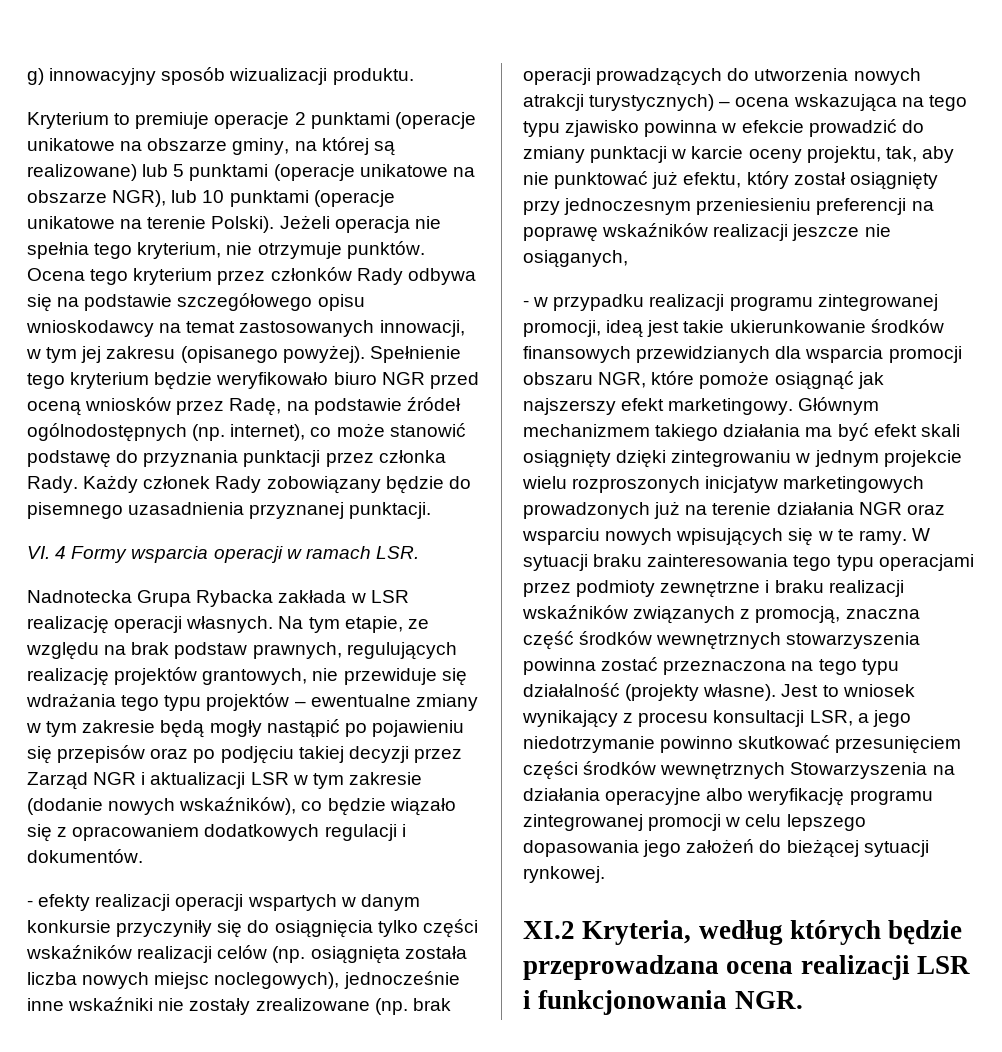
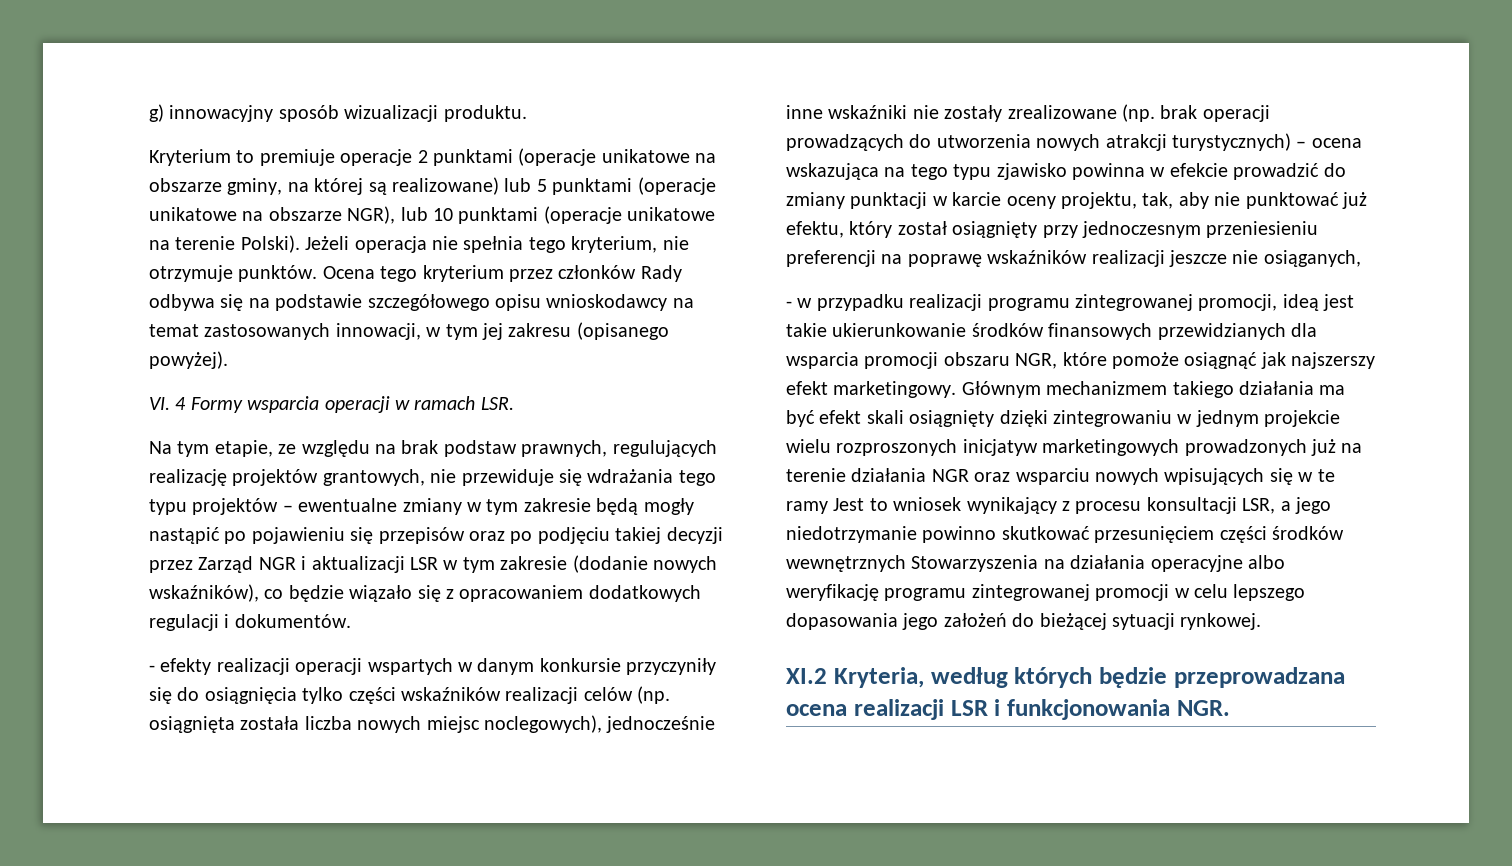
- Spełnienie tego kryterium będzie weryfikowało biuro NGR przed oceną wniosków przez Radę, na podstawie źródeł ogólnodostępnych (np. internet), co może stanowić podstawę do przyznania punktacji przez członka Rady. Każdy członek Rady zobowiązany będzie do pisemnego uzasadnienia przyznanej punktacji.
- Nadnotecka Grupa Rybacka zakłada w LSR realizację operacji własnych.
- Głównym mechanizmem takiego działania ma być efekt skali osiągnięty dzięki zintegrowaniu w jednym projekcie wielu rozproszonych inicjatyw marketingowych prowadzonych już na terenie działania NGR oraz wsparciu nowych wpisujących się w te ramy. W sytuacji braku zainteresowania tego typu operacjami przez podmioty zewnętrzne i braku realizacji wskaźników związanych z promocją, znaczna część środków wewnętrznych stowarzyszenia powinna zostać przeznaczona na tego typu działalność (projekty własne). Jest to wniosek wynikający z procesu konsultacji LSR, a jego niedotrzymanie powinno skutkować przesunięciem części środków wewnętrznych Stowarzyszenia na działania operacyjne albo weryfikację programu zintegrowanej promocji w celu lepszego dopasowania jego założeń do bieżącej sytuacji rynkowej.
+ Głównym mechanizmem takiego działania ma być efekt skali osiągnięty dzięki zintegrowaniu w jednym projekcie wielu rozproszonych inicjatyw marketingowych prowadzonych już na terenie działania NGR oraz wsparciu nowych wpisujących się w te ramy Jest to wniosek wynikający z procesu konsultacji LSR, a jego niedotrzymanie powinno skutkować przesunięciem części środków wewnętrznych Stowarzyszenia na działania operacyjne albo weryfikację programu zintegrowanej promocji w celu lepszego dopasowania jego założeń do bieżącej sytuacji rynkowej.

